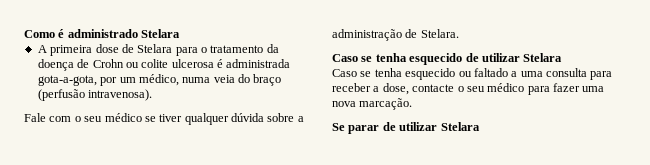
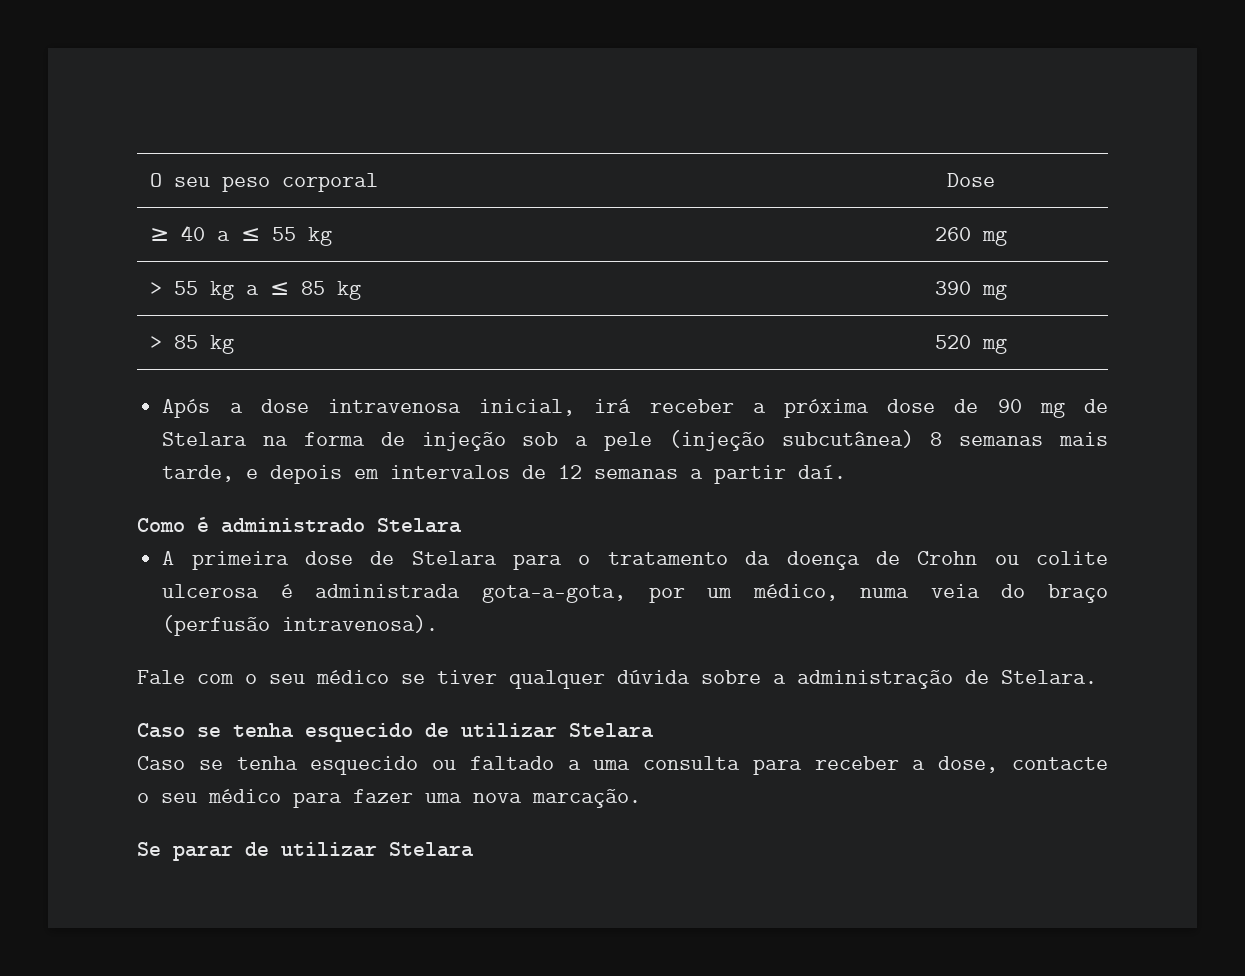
+ O seu peso corporal | Dose
+ ≥ 40 a ≤ 55 kg | 260 mg
+ > 55 kg a ≤ 85 kg | 390 mg
+ > 85 kg | 520 mg
+ Após a dose intravenosa inicial, irá receber a próxima dose de 90 mg de Stelara na forma de injeção sob a pele (injeção subcutânea) 8 semanas mais tarde, e depois em intervalos de 12 semanas a partir daí.

